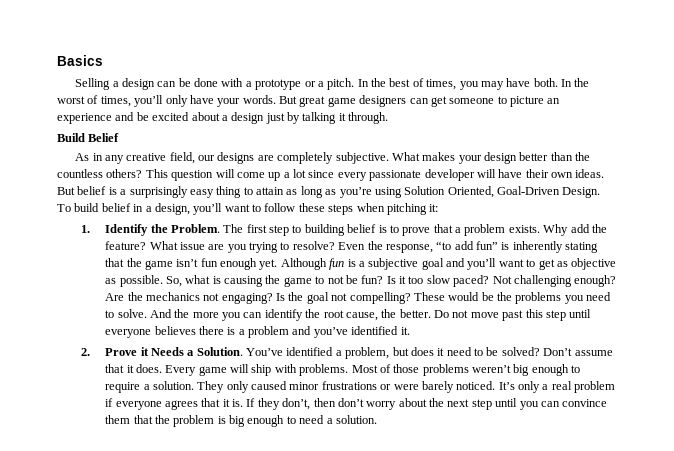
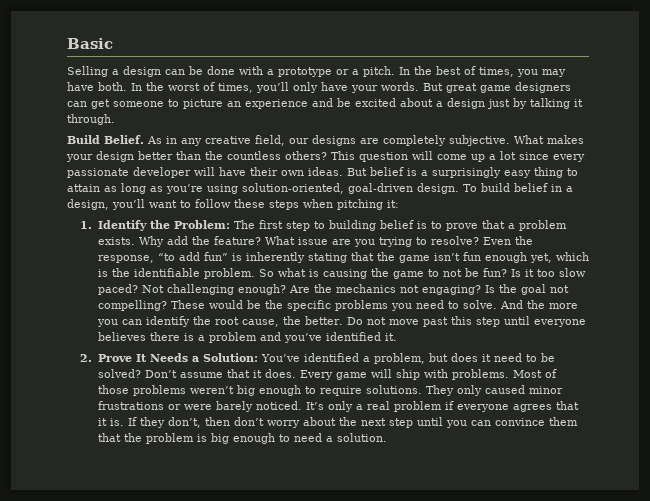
- Basics
+ Basic
- Build Belief
- As in any creative field, our designs are completely subjective.
+ Build Belief. As in any creative field, our designs are completely subjective.
- But belief is a surprisingly easy thing to attain as long as you’re using Solution Oriented, Goal-Driven Design.
+ But belief is a surprisingly easy thing to attain as long as you’re using solution-oriented, goal-driven design.
- 1. Identify the Problem. The first step to building belief is to prove that a problem exists.
+ 1. Identify the Problem: The first step to building belief is to prove that a problem exists.
- Even the response, “to add fun” is inherently stating that the game isn’t fun enough yet. Although fun is a subjective goal and you’ll want to get as objective as possible. So, what is causing the game to not be fun?
+ Even the response, “to add fun” is inherently stating that the game isn’t fun enough yet, which is the identifiable problem. So what is causing the game to not be fun?
- These would be the problems you need to solve.
+ These would be the specific problems you need to solve.
- 2. Prove it Needs a Solution. You’ve identified a problem, but does it need to be solved?
+ 2. Prove It Needs a Solution: You’ve identified a problem, but does it need to be solved?
- Most of those problems weren’t big enough to require a solution.
+ Most of those problems weren’t big enough to require solutions.

